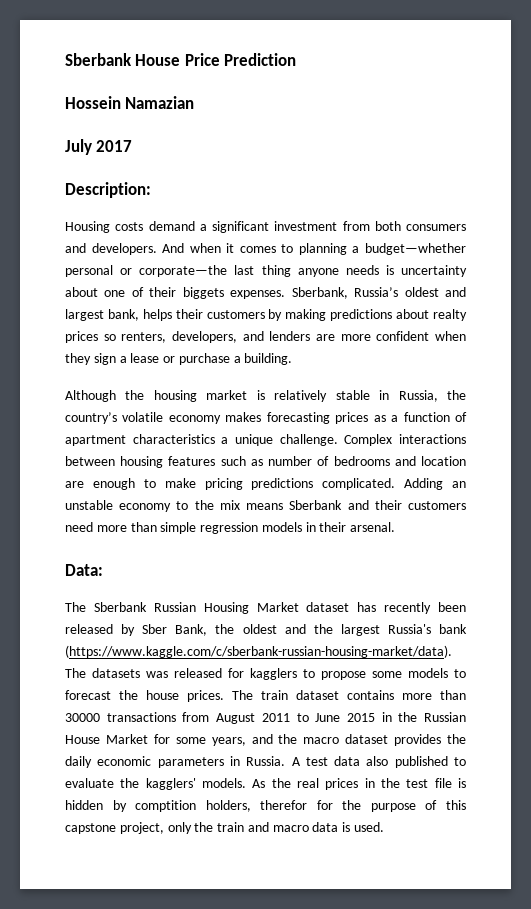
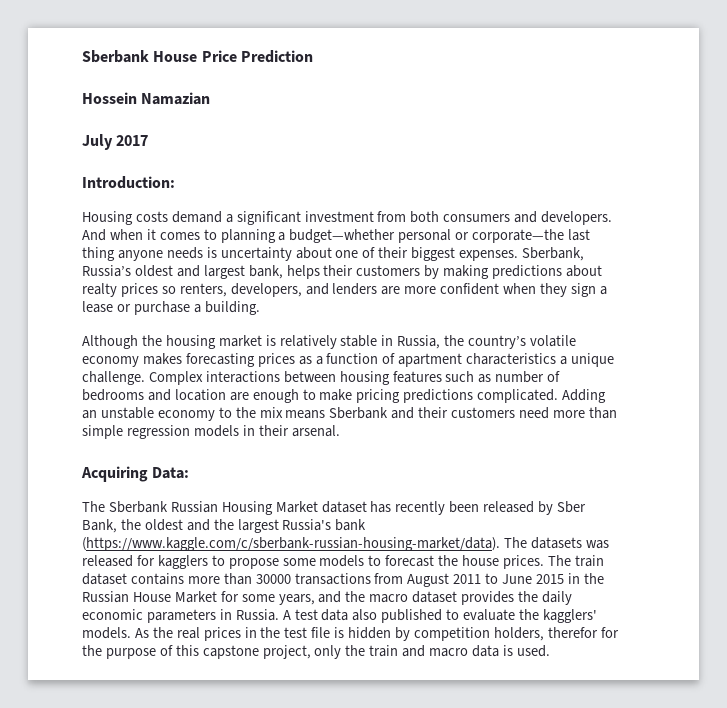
- Description:
+ Introduction:
- And when it comes to planning a budget—whether personal or corporate—the last thing anyone needs is uncertainty about one of their biggets expenses.
+ And when it comes to planning a budget—whether personal or corporate—the last thing anyone needs is uncertainty about one of their biggest expenses.
- Data:
+ Acquiring Data:
- As the real prices in the test file is hidden by comptition holders, therefor for the purpose of this capstone project, only the train and macro data is used.
+ As the real prices in the test file is hidden by competition holders, therefor for the purpose of this capstone project, only the train and macro data is used.

